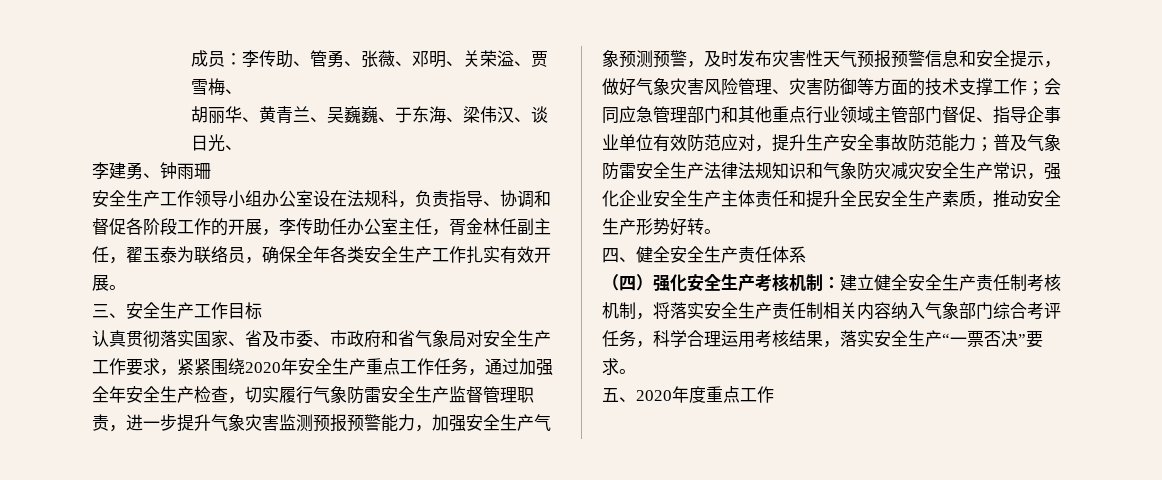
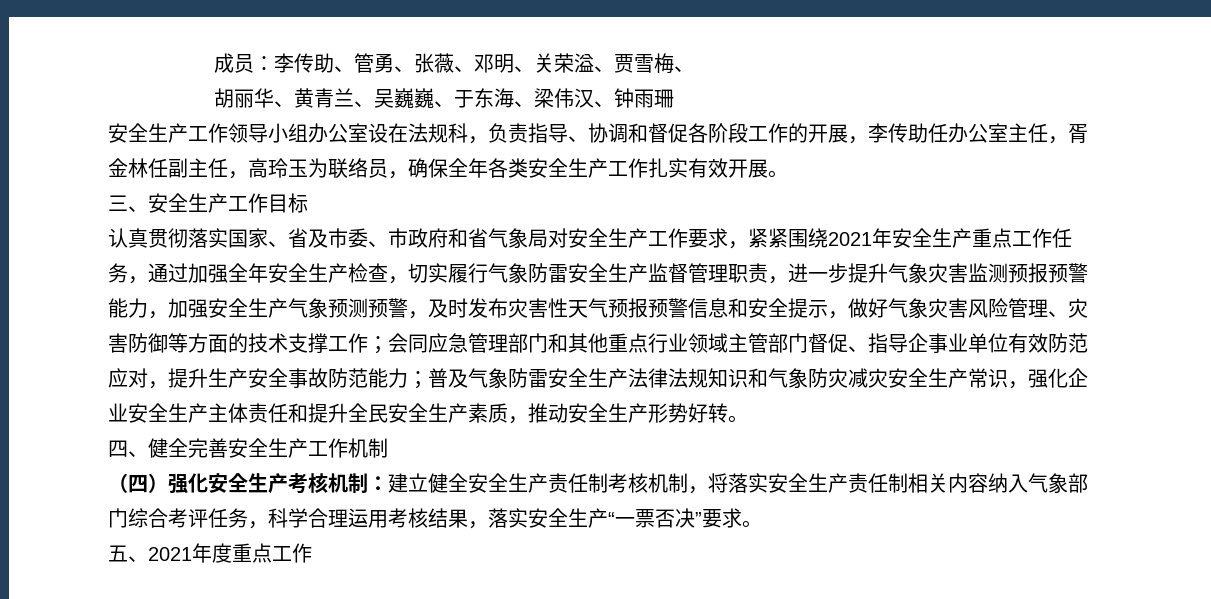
- 胡丽华、黄青兰、吴巍巍、于东海、梁伟汉、谈日光、
- 李建勇、钟雨珊
+ 胡丽华、黄青兰、吴巍巍、于东海、梁伟汉、钟雨珊
- 安全生产工作领导小组办公室设在法规科，负责指导、协调和督促各阶段工作的开展，李传助任办公室主任，胥金林任副主任，翟玉泰为联络员，确保全年各类安全生产工作扎实有效开展。
+ 安全生产工作领导小组办公室设在法规科，负责指导、协调和督促各阶段工作的开展，李传助任办公室主任，胥金林任副主任，高玲玉为联络员，确保全年各类安全生产工作扎实有效开展。
- 认真贯彻落实国家、省及市委、市政府和省气象局对安全生产工作要求，紧紧围绕2020年安全生产重点工作任务，通过加强全年安全生产检查，切实履行气象防雷安全生产监督管理职责，进一步提升气象灾害监测预报预警能力，加强安全生产气象预测预警，及时发布灾害性天气预报预警信息和安全提示，做好气象灾害风险管理、灾害防御等方面的技术支撑工作；
+ 认真贯彻落实国家、省及市委、市政府和省气象局对安全生产工作要求，紧紧围绕2021年安全生产重点工作任务，通过加强全年安全生产检查，切实履行气象防雷安全生产监督管理职责，进一步提升气象灾害监测预报预警能力，加强安全生产气象预测预警，及时发布灾害性天气预报预警信息和安全提示，做好气象灾害风险管理、灾害防御等方面的技术支撑工作；
- 四、健全安全生产责任体系
+ 四、健全完善安全生产工作机制
- 五、2020年度重点工作
+ 五、2021年度重点工作

